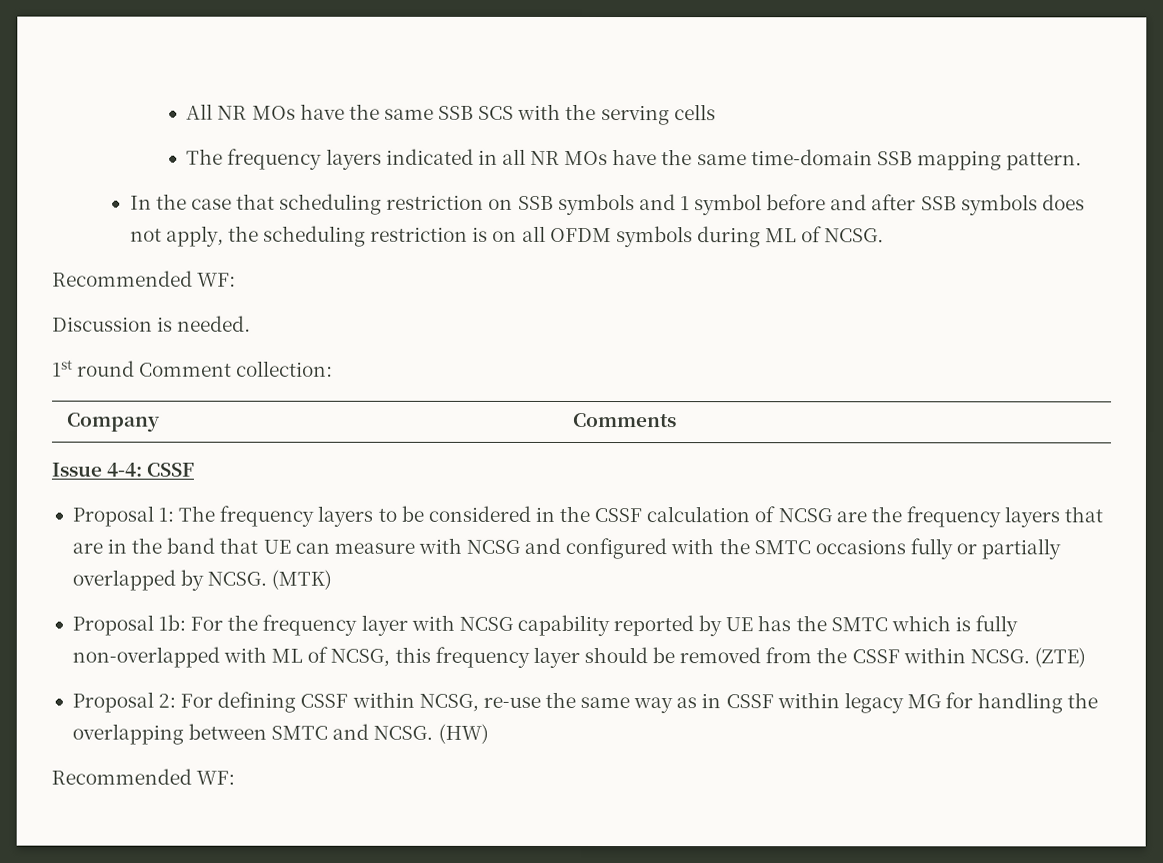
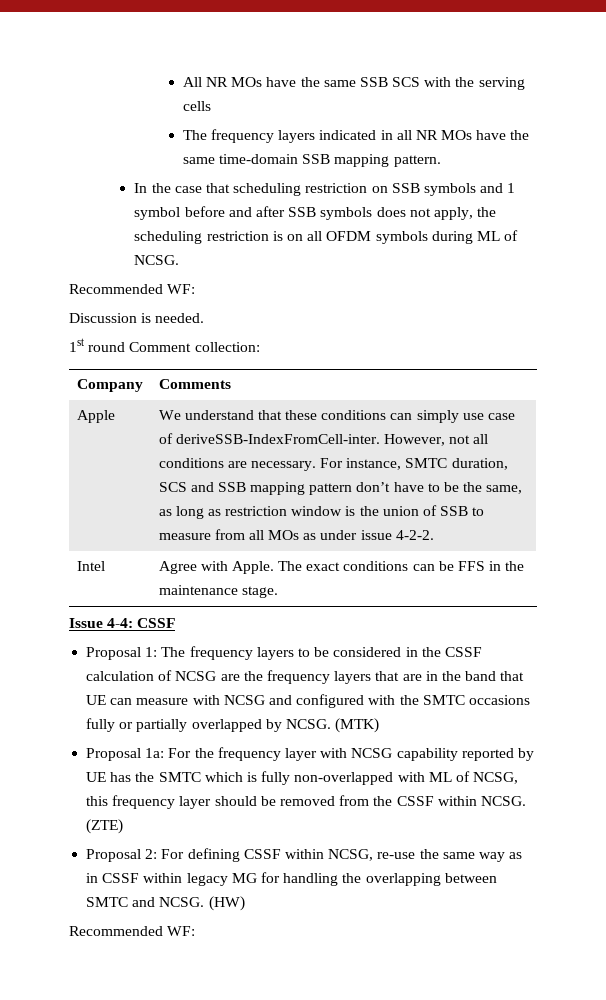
+ Apple | We understand that these conditions can simply use case of deriveSSB-IndexFromCell-inter. However, not all conditions are necessary. For instance, SMTC duration, SCS and SSB mapping pattern don’t have to be the same, as long as restriction window is the union of SSB to measure from all MOs as under issue 4-2-2.
+ Intel | Agree with Apple. The exact conditions can be FFS in the maintenance stage.
- Proposal 1b: For the frequency layer with NCSG capability reported by UE has the SMTC which is fully non-overlapped with ML of NCSG, this frequency layer should be removed from the CSSF within NCSG.
+ Proposal 1a: For the frequency layer with NCSG capability reported by UE has the SMTC which is fully non-overlapped with ML of NCSG, this frequency layer should be removed from the CSSF within NCSG.

